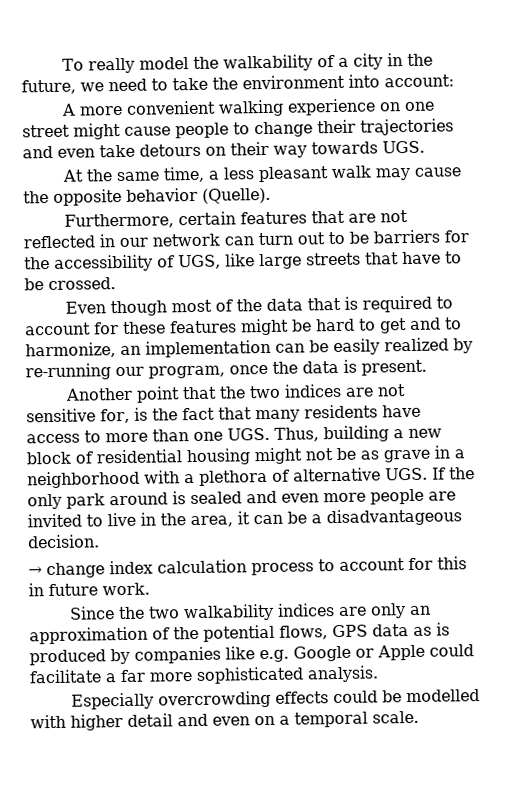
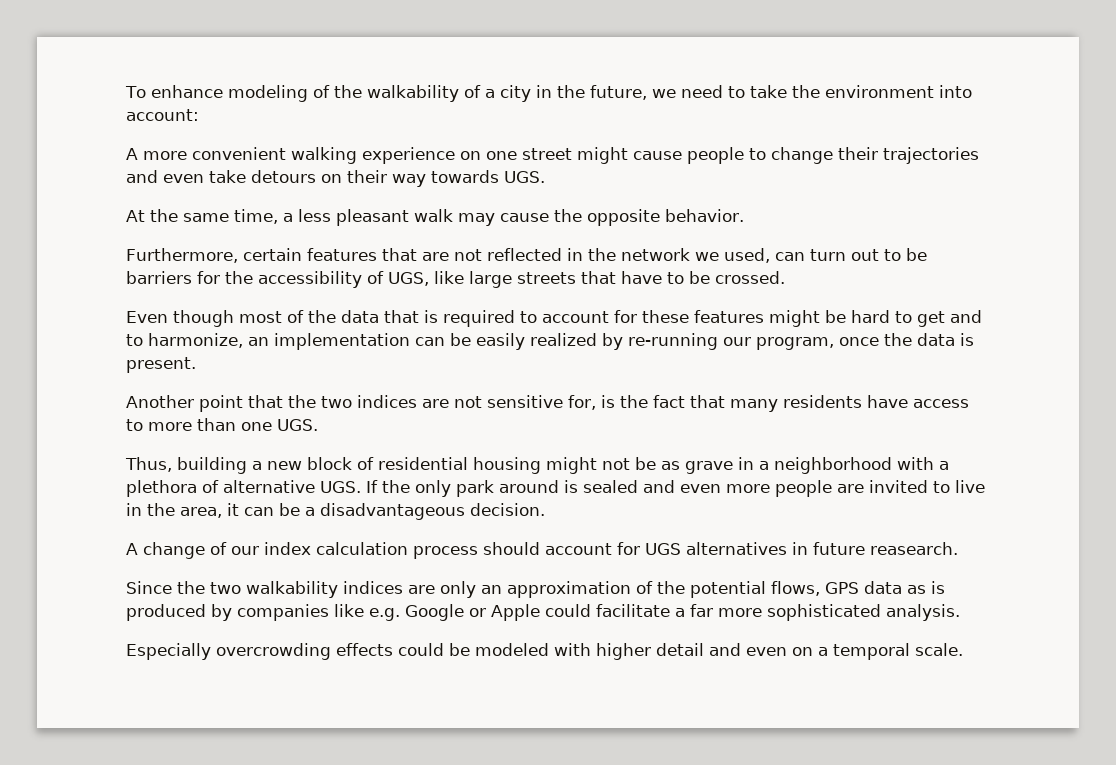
- To really model the walkability of a city in the future, we need to take the environment into account:
+ To enhance modeling of the walkability of a city in the future, we need to take the environment into account:
- At the same time, a less pleasant walk may cause the opposite behavior (Quelle).
+ At the same time, a less pleasant walk may cause the opposite behavior.
- Furthermore, certain features that are not reflected in our network can turn out to be barriers for the accessibility of UGS, like large streets that have to be crossed.
+ Furthermore, certain features that are not reflected in the network we used, can turn out to be barriers for the accessibility of UGS, like large streets that have to be crossed.
- Another point that the two indices are not sensitive for, is the fact that many residents have access to more than one UGS. Thus, building a new block of residential housing might not be as grave in a neighborhood with a plethora of alternative UGS. If the only park around is sealed and even more people are invited to live in the area, it can be a disadvantageous decision.
+ Another point that the two indices are not sensitive for, is the fact that many residents have access to more than one UGS.
+ Thus, building a new block of residential housing might not be as grave in a neighborhood with a plethora of alternative UGS. If the only park around is sealed and even more people are invited to live in the area, it can be a disadvantageous decision.
- → change index calculation process to account for this in future work.
+ A change of our index calculation process should account for UGS alternatives in future reasearch.
- Especially overcrowding effects could be modelled with higher detail and even on a temporal scale.
+ Especially overcrowding effects could be modeled with higher detail and even on a temporal scale.

